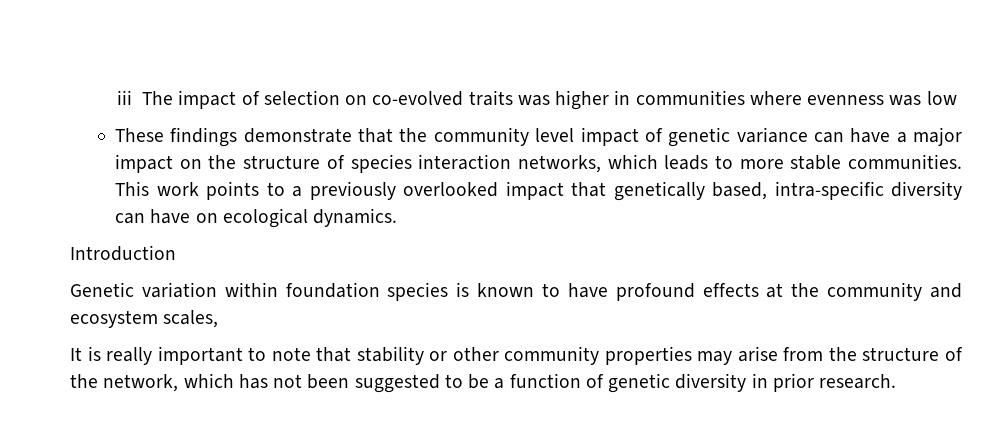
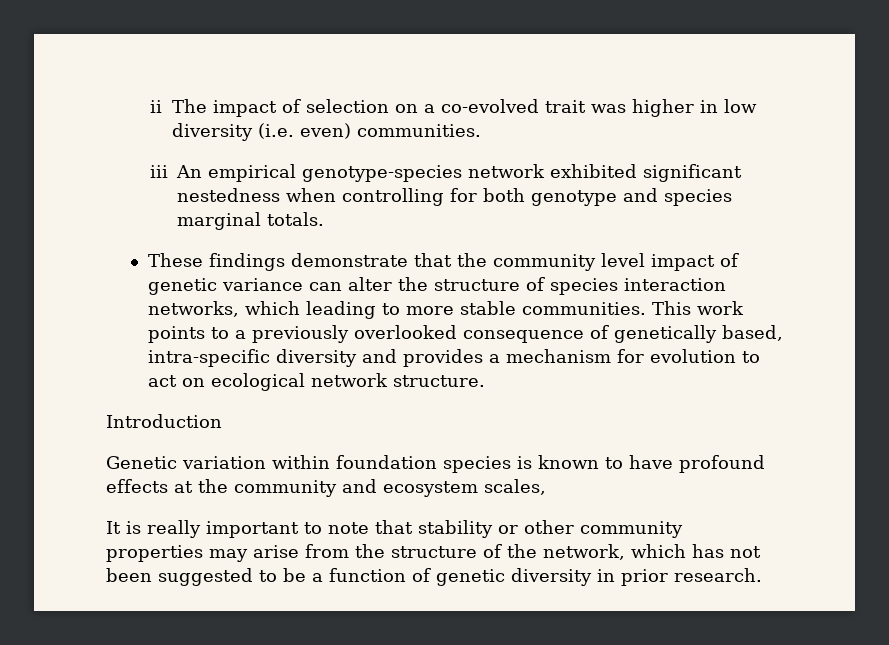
- iii The impact of selection on co-evolved traits was higher in communities where evenness was low
+ ii The impact of selection on a co-evolved trait was higher in low diversity (i.e. even) communities.
+ iii An empirical genotype-species network exhibited significant nestedness when controlling for both genotype and species marginal totals.
- These findings demonstrate that the community level impact of genetic variance can have a major impact on the structure of species interaction networks, which leads to more stable communities.
+ These findings demonstrate that the community level impact of genetic variance can alter the structure of species interaction networks, which leading to more stable communities.
- This work points to a previously overlooked impact that genetically based, intra-specific diversity can have on ecological dynamics.
+ This work points to a previously overlooked consequence of genetically based, intra-specific diversity and provides a mechanism for evolution to act on ecological network structure.

